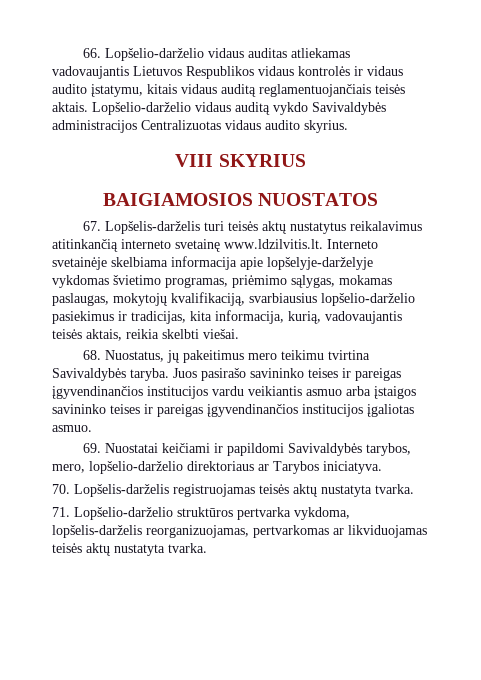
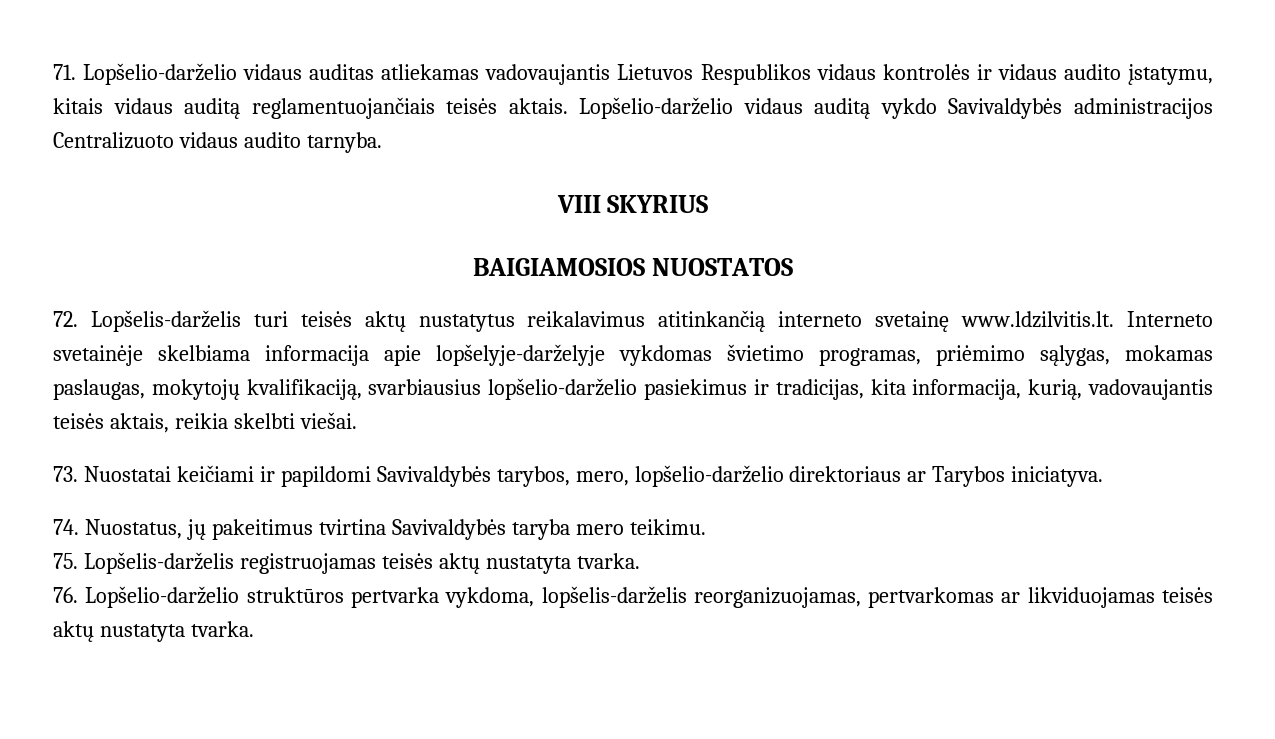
- 66. Lopšelio-darželio vidaus auditas atliekamas vadovaujantis Lietuvos Respublikos vidaus kontrolės ir vidaus audito įstatymu, kitais vidaus auditą reglamentuojančiais teisės aktais.
+ 71. Lopšelio-darželio vidaus auditas atliekamas vadovaujantis Lietuvos Respublikos vidaus kontrolės ir vidaus audito įstatymu, kitais vidaus auditą reglamentuojančiais teisės aktais.
- Lopšelio-darželio vidaus auditą vykdo Savivaldybės administracijos Centralizuotas vidaus audito skyrius.
+ Lopšelio-darželio vidaus auditą vykdo Savivaldybės administracijos Centralizuoto vidaus audito tarnyba.
- 67. Lopšelis-darželis turi teisės aktų nustatytus reikalavimus atitinkančią interneto svetainę www.ldzilvitis.lt. Interneto svetainėje skelbiama informacija apie lopšelyje-darželyje vykdomas švietimo programas, priėmimo sąlygas, mokamas paslaugas, mokytojų kvalifikaciją, svarbiausius lopšelio-darželio pasiekimus ir tradicijas, kita informacija, kurią, vadovaujantis teisės aktais, reikia skelbti viešai.
+ 72. Lopšelis-darželis turi teisės aktų nustatytus reikalavimus atitinkančią interneto svetainę www.ldzilvitis.lt. Interneto svetainėje skelbiama informacija apie lopšelyje-darželyje vykdomas švietimo programas, priėmimo sąlygas, mokamas paslaugas, mokytojų kvalifikaciją, svarbiausius lopšelio-darželio pasiekimus ir tradicijas, kita informacija, kurią, vadovaujantis teisės aktais, reikia skelbti viešai.
- 68. Nuostatus, jų pakeitimus mero teikimu tvirtina Savivaldybės taryba. Juos pasirašo savininko teises ir pareigas įgyvendinančios institucijos vardu veikiantis asmuo arba įstaigos savininko teises ir pareigas įgyvendinančios institucijos įgaliotas asmuo.
- 69. Nuostatai keičiami ir papildomi Savivaldybės tarybos, mero, lopšelio-darželio direktoriaus ar Tarybos iniciatyva.
+ 73. Nuostatai keičiami ir papildomi Savivaldybės tarybos, mero, lopšelio-darželio direktoriaus ar Tarybos iniciatyva.
- 70. Lopšelis-darželis registruojamas teisės aktų nustatyta tvarka.
+ 74. Nuostatus, jų pakeitimus tvirtina Savivaldybės taryba mero teikimu.
+ 75. Lopšelis-darželis registruojamas teisės aktų nustatyta tvarka.
- 71. Lopšelio-darželio struktūros pertvarka vykdoma, lopšelis-darželis reorganizuojamas, pertvarkomas ar likviduojamas teisės aktų nustatyta tvarka.
+ 76. Lopšelio-darželio struktūros pertvarka vykdoma, lopšelis-darželis reorganizuojamas, pertvarkomas ar likviduojamas teisės aktų nustatyta tvarka.

